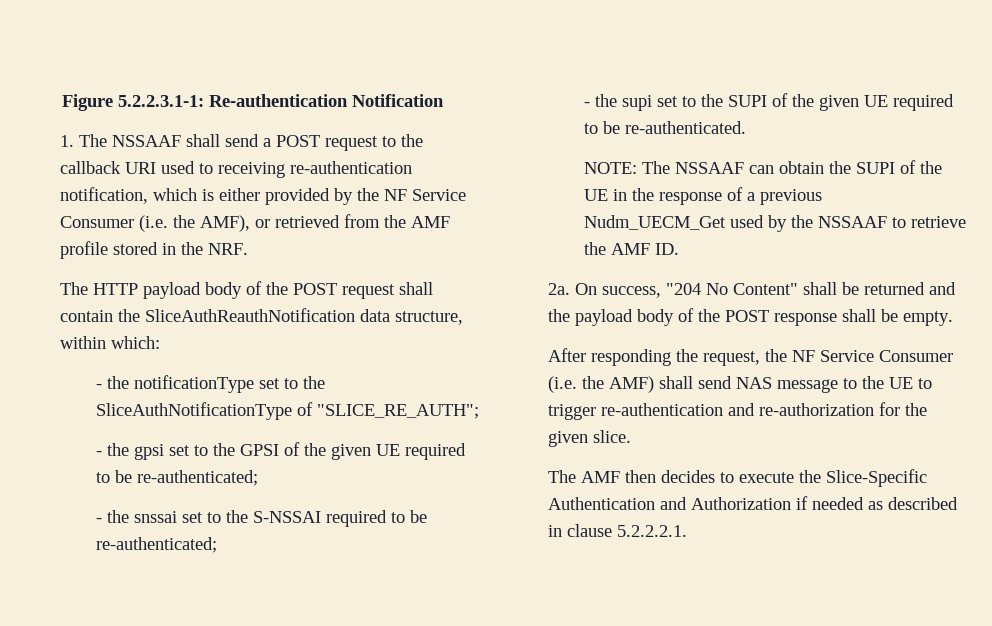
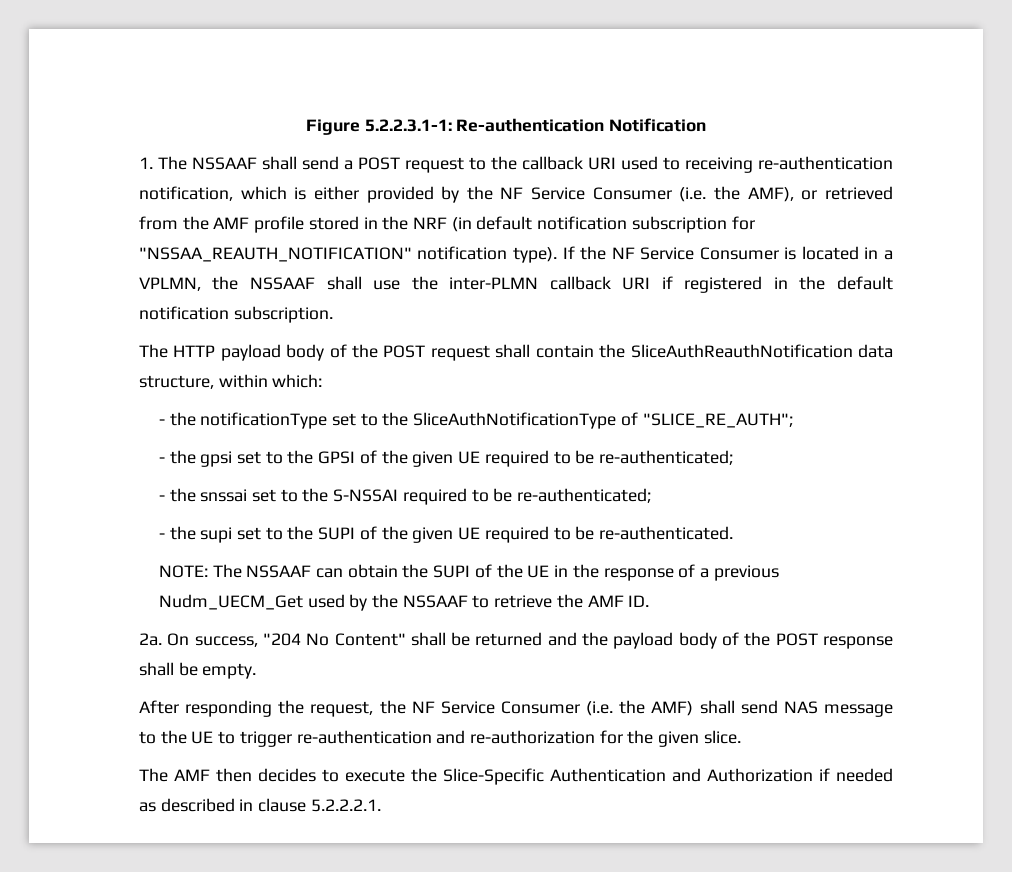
- 1. The NSSAAF shall send a POST request to the callback URI used to receiving re-authentication notification, which is either provided by the NF Service Consumer (i.e. the AMF), or retrieved from the AMF profile stored in the NRF.
+ 1. The NSSAAF shall send a POST request to the callback URI used to receiving re-authentication notification, which is either provided by the NF Service Consumer (i.e. the AMF), or retrieved from the AMF profile stored in the NRF (in default notification subscription for "NSSAA_REAUTH_NOTIFICATION" notification type). If the NF Service Consumer is located in a VPLMN, the NSSAAF shall use the inter-PLMN callback URI if registered in the default notification subscription.

